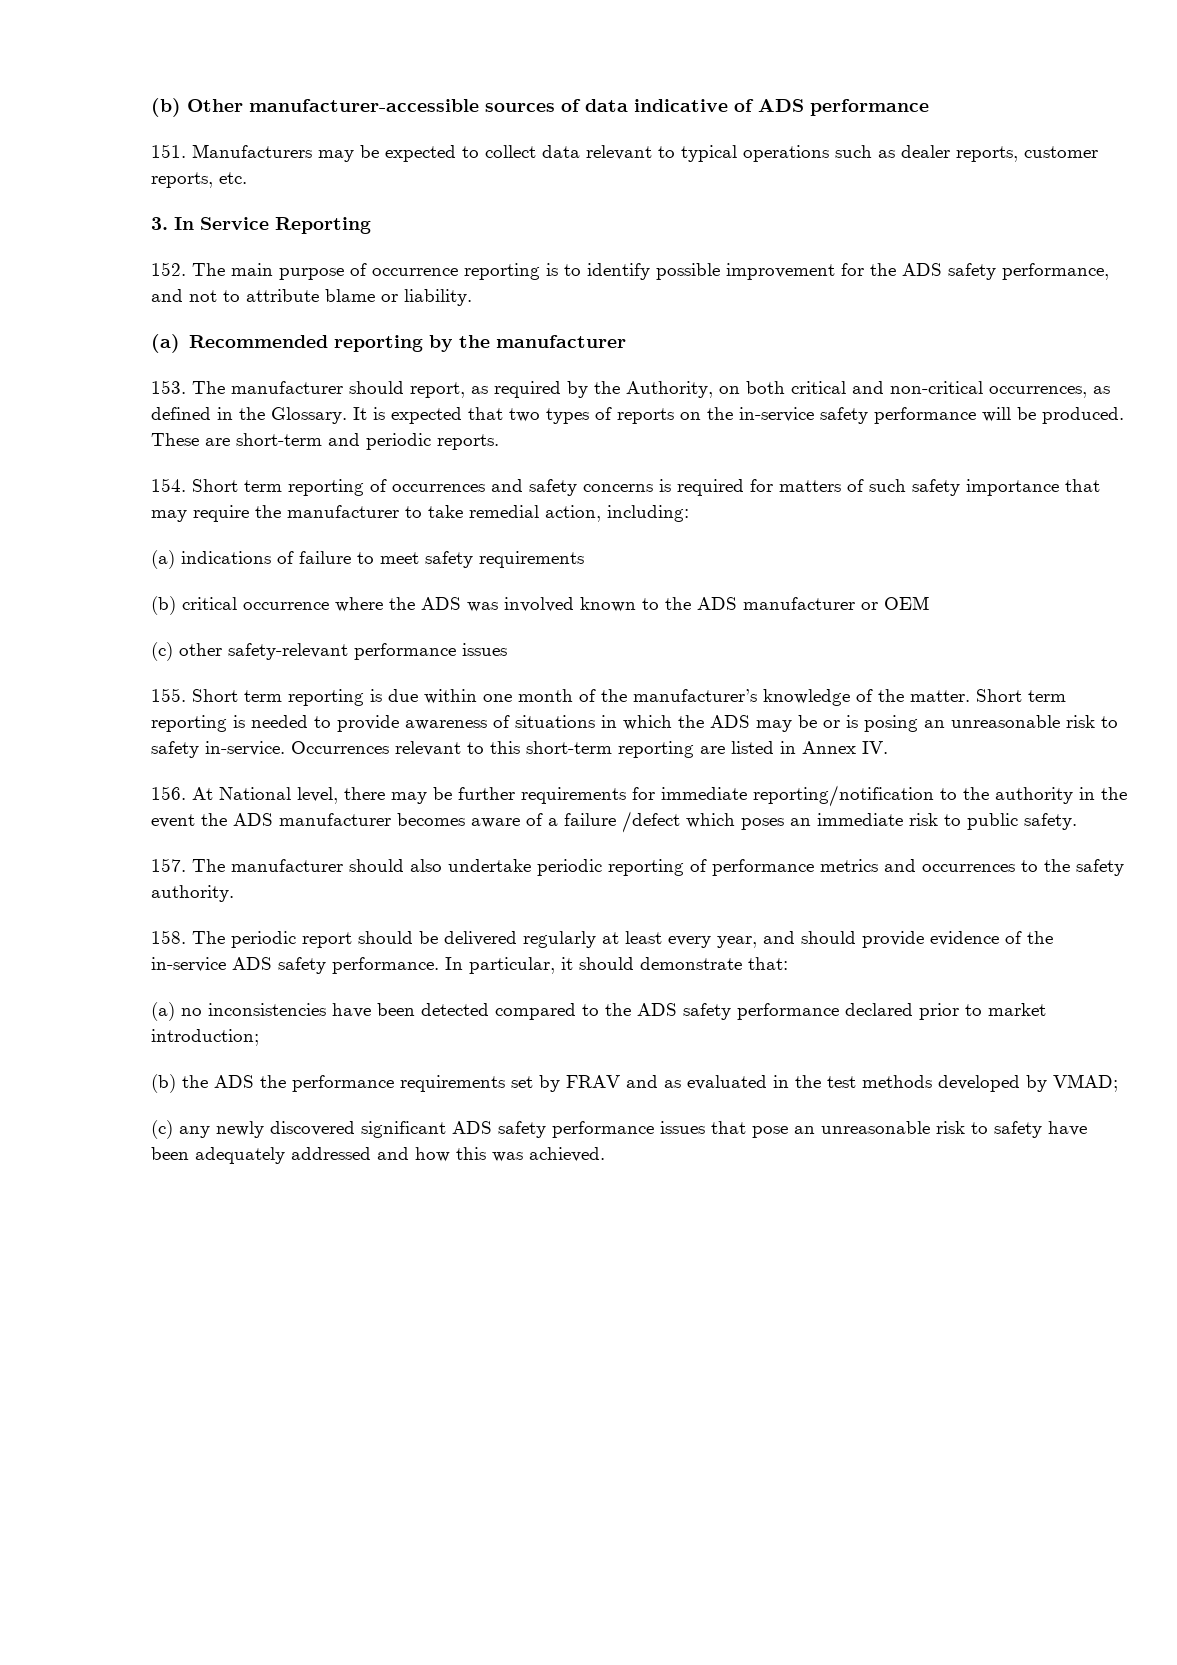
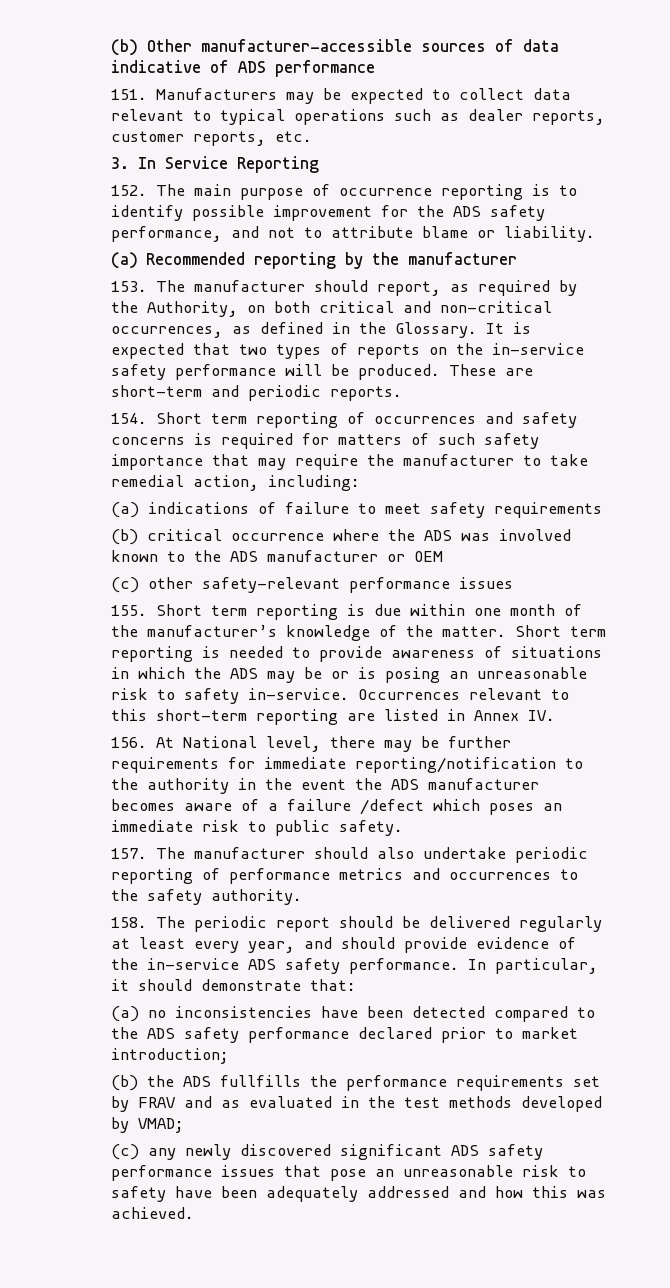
- (b) the ADS the performance requirements set by FRAV and as evaluated in the test methods developed by VMAD;
+ (b) the ADS fullfills the performance requirements set by FRAV and as evaluated in the test methods developed by VMAD;

